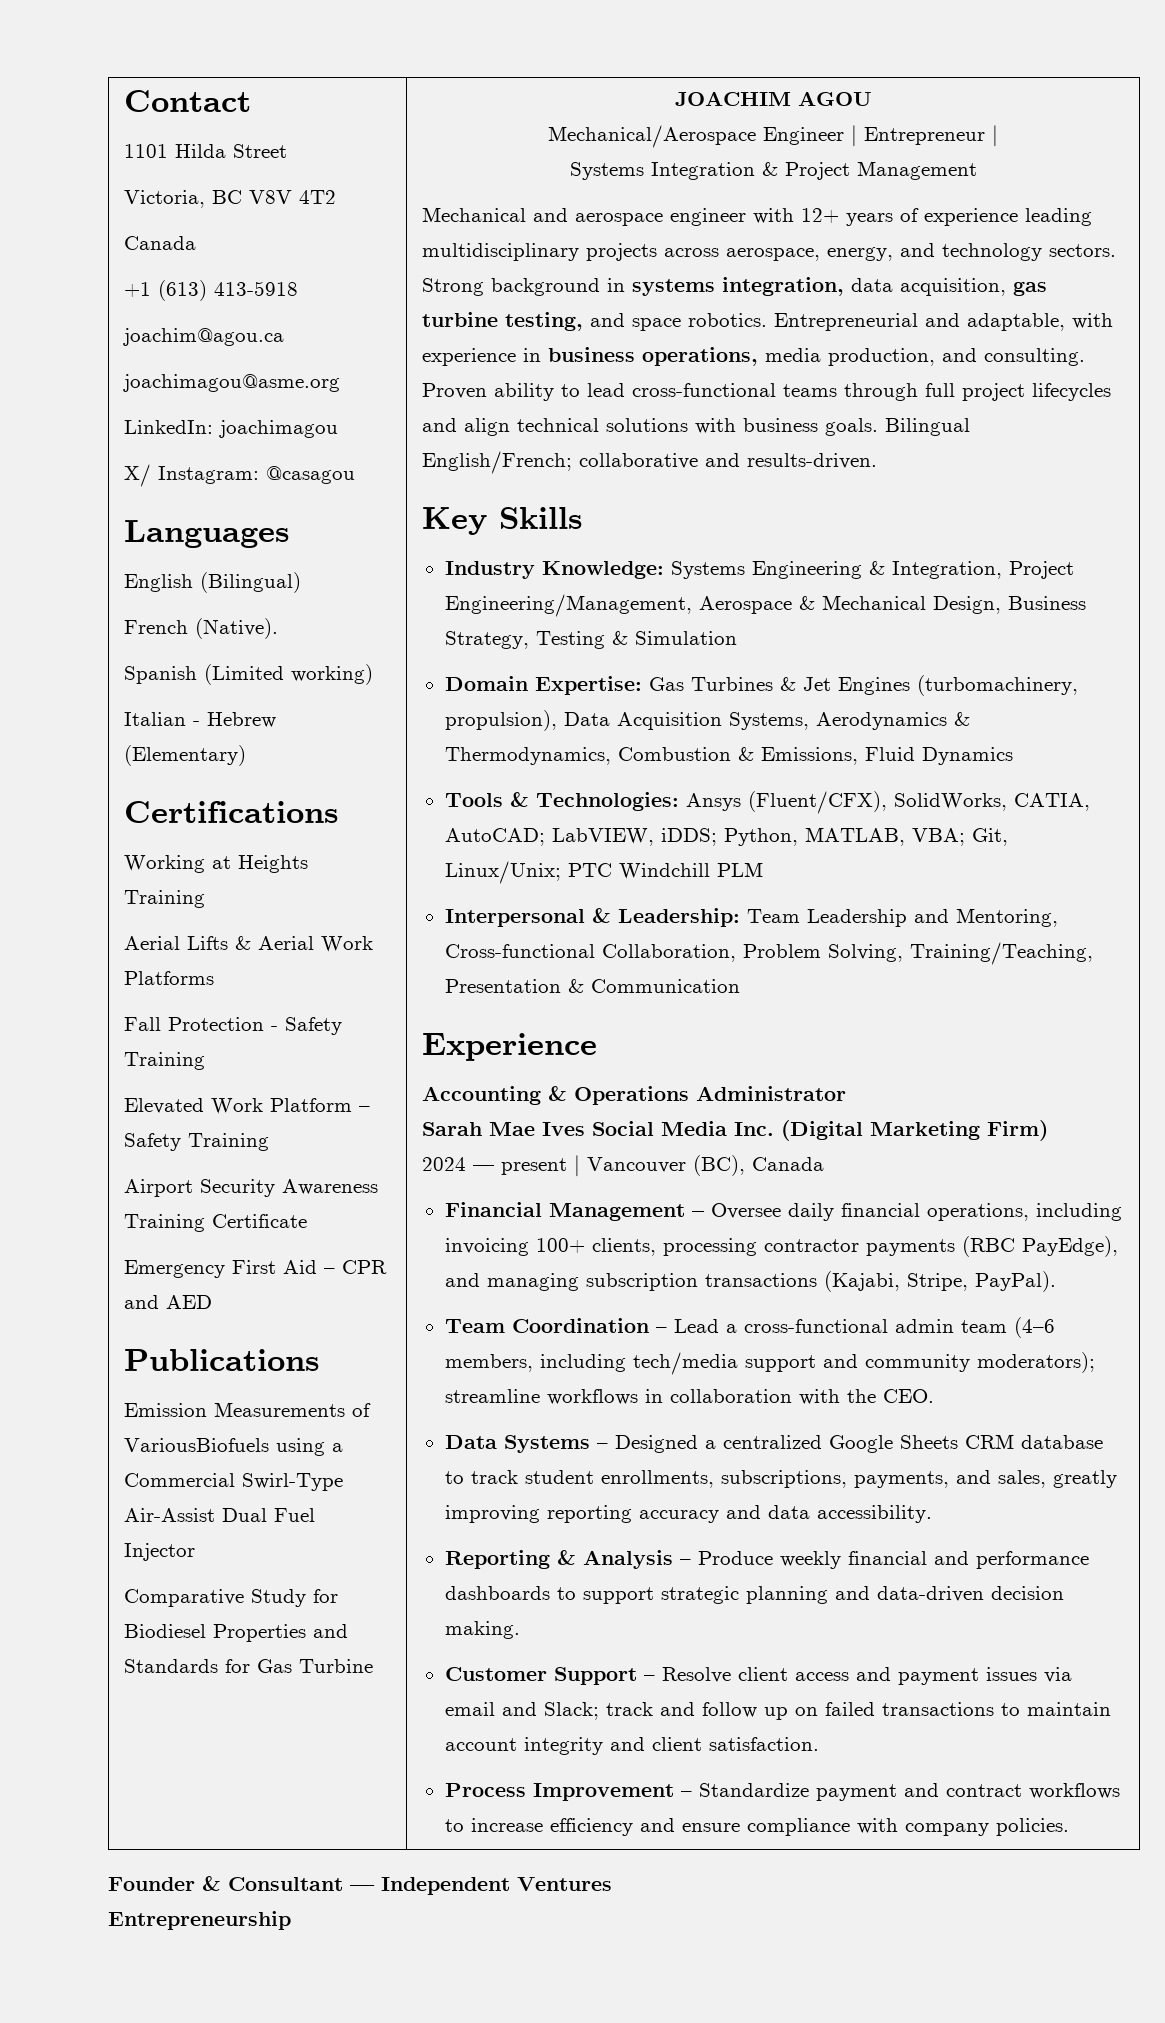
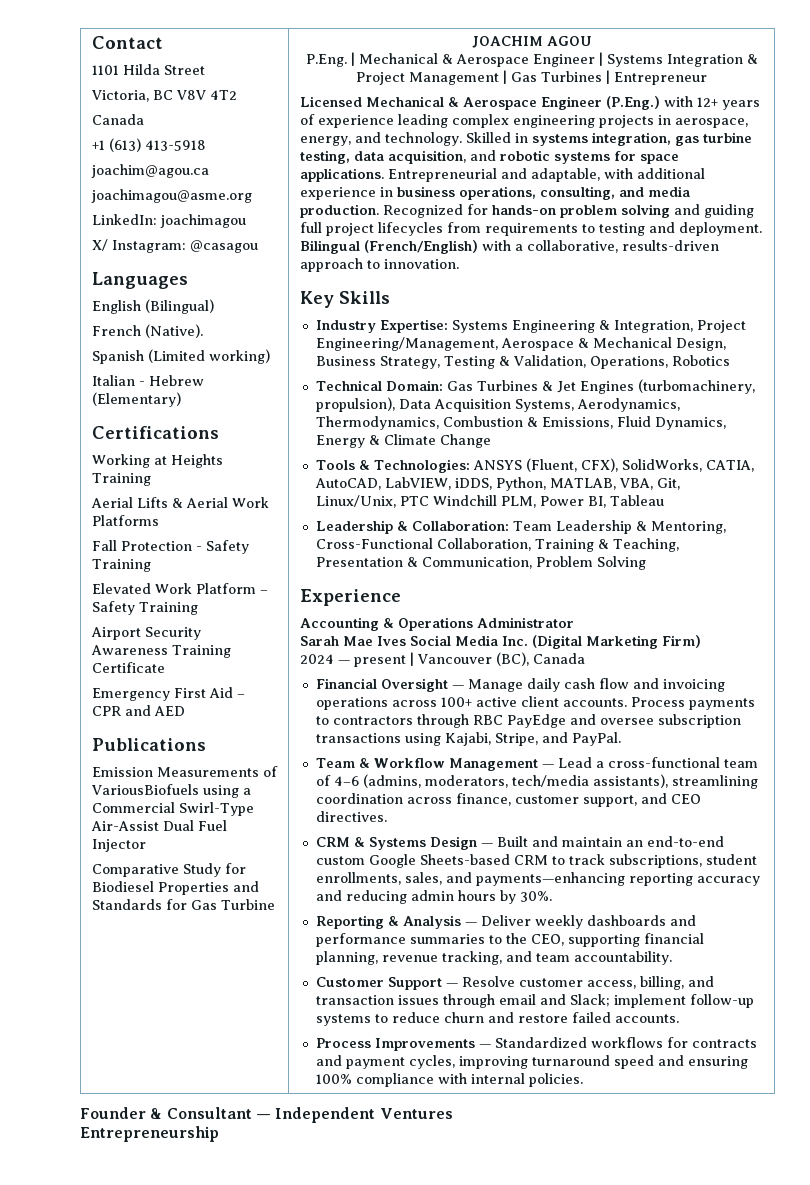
- Mechanical/Aerospace Engineer | Entrepreneur |
- Systems Integration & Project Management
- Mechanical and aerospace engineer with 12+ years of experience leading multidisciplinary projects across aerospace, energy, and technology sectors. Strong background in systems integration, data acquisition, gas turbine testing, and space robotics.
+ P.Eng. | Mechanical & Aerospace Engineer | Systems Integration & Project Management | Gas Turbines | Entrepreneur
+ Licensed Mechanical & Aerospace Engineer (P.Eng.) with 12+ years of experience leading complex engineering projects in aerospace, energy, and technology. Skilled in systems integration, gas turbine testing, data acquisition, and robotic systems for space applications.
- Entrepreneurial and adaptable, with experience in business operations, media production, and consulting. Proven ability to lead cross-functional teams through full project lifecycles and align technical solutions with business goals. Bilingual English/French; collaborative and results-driven.
+ Entrepreneurial and adaptable, with additional experience in business operations, consulting, and media production. Recognized for hands-on problem solving and guiding full project lifecycles from requirements to testing and deployment. Bilingual (French/English) with a collaborative, results-driven approach to innovation.
- Industry Knowledge: Systems Engineering & Integration, Project Engineering/Management, Aerospace & Mechanical Design, Business Strategy, Testing & Simulation
- Domain Expertise: Gas Turbines & Jet Engines (turbomachinery, propulsion), Data Acquisition Systems, Aerodynamics & Thermodynamics, Combustion & Emissions, Fluid Dynamics
- Tools & Technologies: Ansys (Fluent/CFX), SolidWorks, CATIA, AutoCAD; LabVIEW, iDDS; Python, MATLAB, VBA; Git, Linux/Unix; PTC Windchill PLM
- Interpersonal & Leadership: Team Leadership and Mentoring, Cross-functional Collaboration, Problem Solving, Training/Teaching, Presentation & Communication
+ Industry Expertise: Systems Engineering & Integration, Project Engineering/Management, Aerospace & Mechanical Design, Business Strategy, Testing & Validation, Operations, Robotics
+ Technical Domain: Gas Turbines & Jet Engines (turbomachinery, propulsion), Data Acquisition Systems, Aerodynamics, Thermodynamics, Combustion & Emissions, Fluid Dynamics, Energy & Climate Change
+ Tools & Technologies: ANSYS (Fluent, CFX), SolidWorks, CATIA, AutoCAD, LabVIEW, iDDS, Python, MATLAB, VBA, Git, Linux/Unix, PTC Windchill PLM, Power BI, Tableau
+ Leadership & Collaboration: Team Leadership & Mentoring, Cross-Functional Collaboration, Training & Teaching, Presentation & Communication, Problem Solving
- Financial Management – Oversee daily financial operations, including invoicing 100+ clients, processing contractor payments (RBC PayEdge), and managing subscription transactions (Kajabi, Stripe, PayPal).
- Team Coordination – Lead a cross-functional admin team (4–6 members, including tech/media support and community moderators); streamline workflows in collaboration with the CEO.
- Data Systems – Designed a centralized Google Sheets CRM database to track student enrollments, subscriptions, payments, and sales, greatly improving reporting accuracy and data accessibility.
- Reporting & Analysis – Produce weekly financial and performance dashboards to support strategic planning and data-driven decision making.
- Customer Support – Resolve client access and payment issues via email and Slack; track and follow up on failed transactions to maintain account integrity and client satisfaction.
- Process Improvement – Standardize payment and contract workflows to increase efficiency and ensure compliance with company policies.
+ Financial Oversight — Manage daily cash flow and invoicing operations across 100+ active client accounts. Process payments to contractors through RBC PayEdge and oversee subscription transactions using Kajabi, Stripe, and PayPal.
+ Team & Workflow Management — Lead a cross-functional team of 4–6 (admins, moderators, tech/media assistants), streamlining coordination across finance, customer support, and CEO directives.
+ CRM & Systems Design — Built and maintain an end-to-end custom Google Sheets-based CRM to track subscriptions, student enrollments, sales, and payments—enhancing reporting accuracy and reducing admin hours by 30%.
+ Reporting & Analysis — Deliver weekly dashboards and performance summaries to the CEO, supporting financial planning, revenue tracking, and team accountability.
+ Customer Support — Resolve customer access, billing, and transaction issues through email and Slack; implement follow-up systems to reduce churn and restore failed accounts.
+ Process Improvements — Standardized workflows for contracts and payment cycles, improving turnaround speed and ensuring 100% compliance with internal policies.

